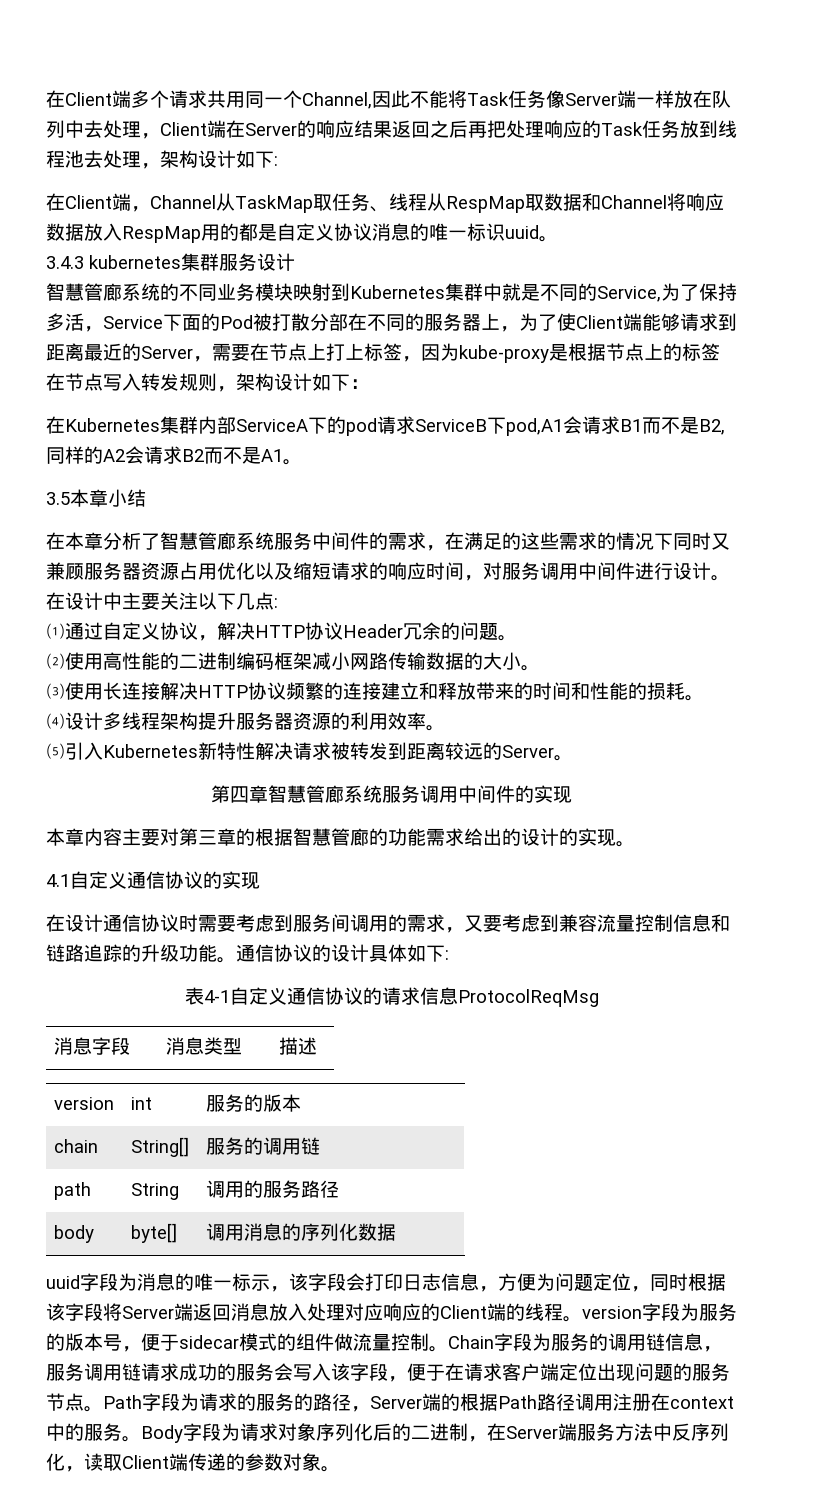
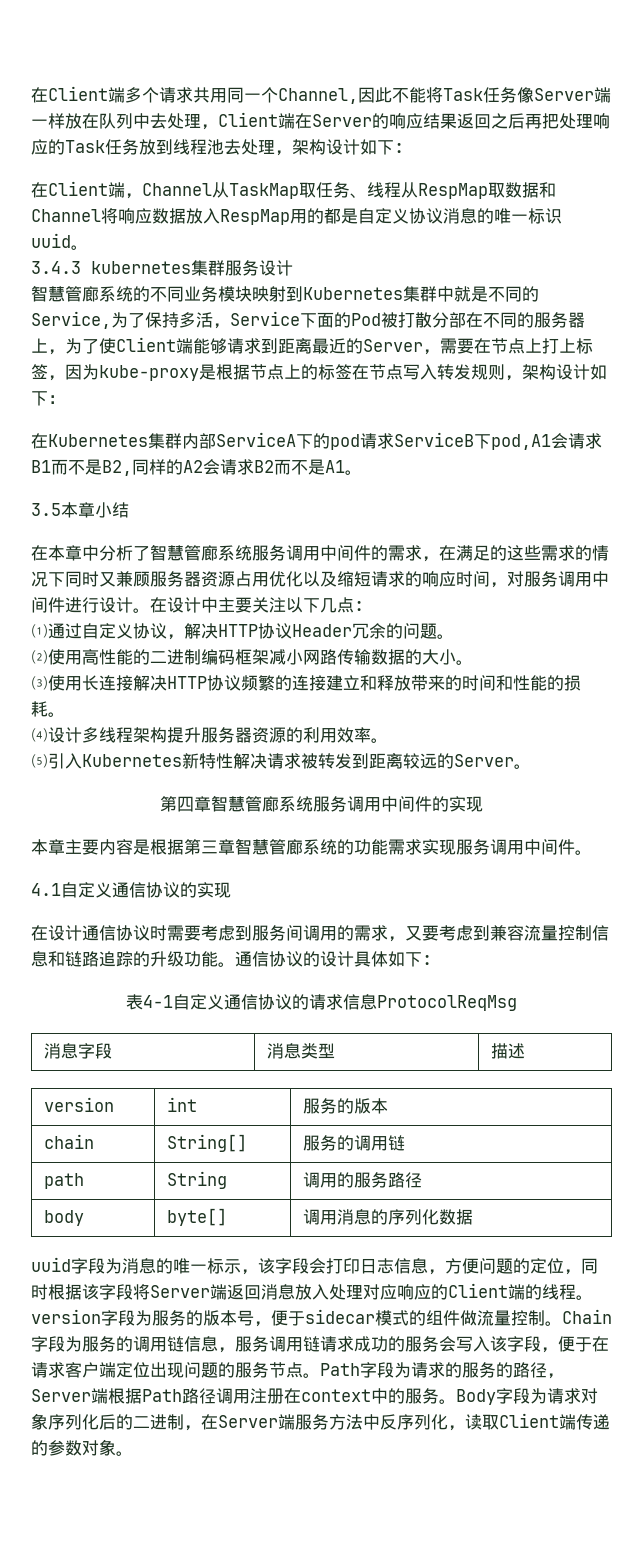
- 在本章分析了智慧管廊系统服务中间件的需求，在满足的这些需求的情况下同时又兼顾服务器资源占用优化以及缩短请求的响应时间，对服务调用中间件进行设计。
+ 在本章中分析了智慧管廊系统服务调用中间件的需求，在满足的这些需求的情况下同时又兼顾服务器资源占用优化以及缩短请求的响应时间，对服务调用中间件进行设计。
- 本章内容主要对第三章的根据智慧管廊的功能需求给出的设计的实现。
+ 本章主要内容是根据第三章智慧管廊系统的功能需求实现服务调用中间件。
- uuid字段为消息的唯一标示，该字段会打印日志信息，方便为问题定位，同时根据该字段将Server端返回消息放入处理对应响应的Client端的线程。version字段为服务的版本号，便于sidecar模式的组件做流量控制。
+ uuid字段为消息的唯一标示，该字段会打印日志信息，方便问题的定位，同时根据该字段将Server端返回消息放入处理对应响应的Client端的线程。version字段为服务的版本号，便于sidecar模式的组件做流量控制。
- Path字段为请求的服务的路径，Server端的根据Path路径调用注册在context中的服务。
+ Path字段为请求的服务的路径，Server端根据Path路径调用注册在context中的服务。

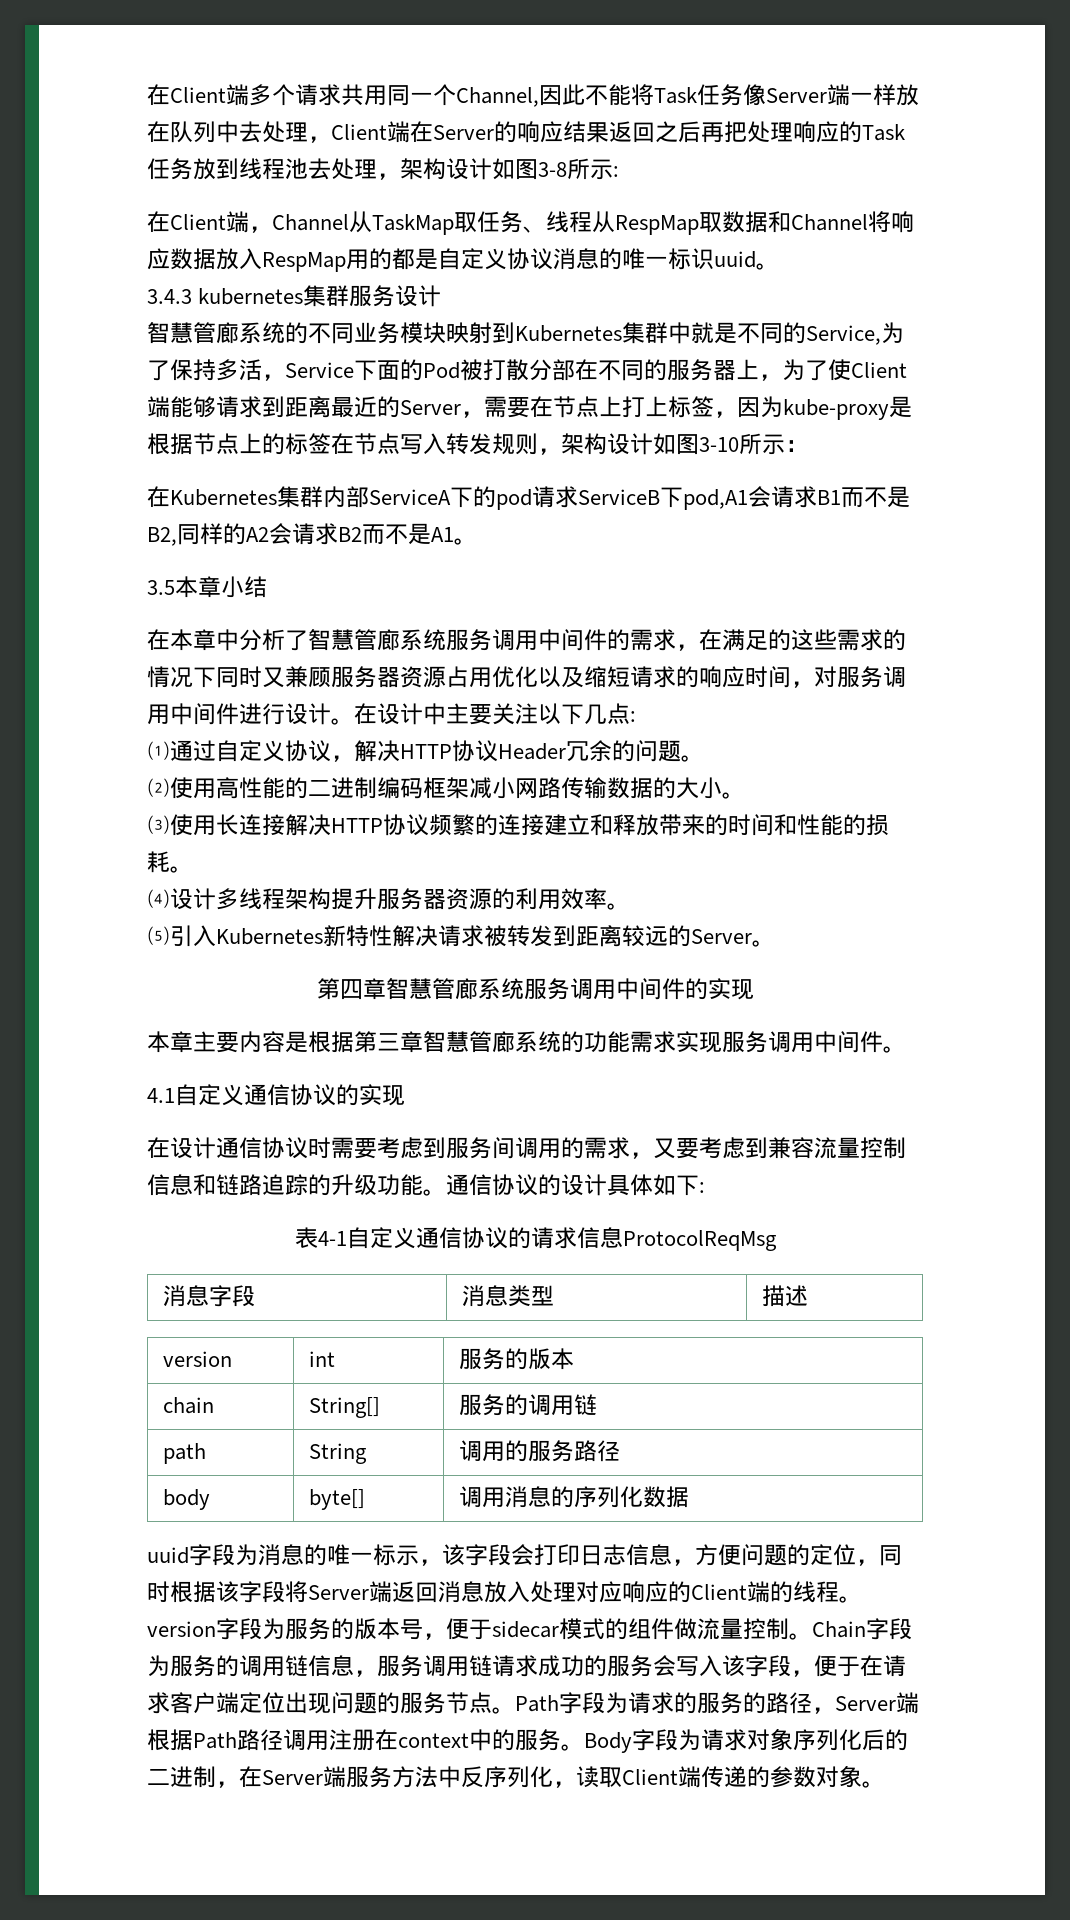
- 在Client端多个请求共用同一个Channel,因此不能将Task任务像Server端一样放在队列中去处理，Client端在Server的响应结果返回之后再把处理响应的Task任务放到线程池去处理，架构设计如下:
+ 在Client端多个请求共用同一个Channel,因此不能将Task任务像Server端一样放在队列中去处理，Client端在Server的响应结果返回之后再把处理响应的Task任务放到线程池去处理，架构设计如图3-8所示:
- 智慧管廊系统的不同业务模块映射到Kubernetes集群中就是不同的Service,为了保持多活，Service下面的Pod被打散分部在不同的服务器上，为了使Client端能够请求到距离最近的Server，需要在节点上打上标签，因为kube-proxy是根据节点上的标签在节点写入转发规则，架构设计如下：
+ 智慧管廊系统的不同业务模块映射到Kubernetes集群中就是不同的Service,为了保持多活，Service下面的Pod被打散分部在不同的服务器上，为了使Client端能够请求到距离最近的Server，需要在节点上打上标签，因为kube-proxy是根据节点上的标签在节点写入转发规则，架构设计如图3-10所示：

